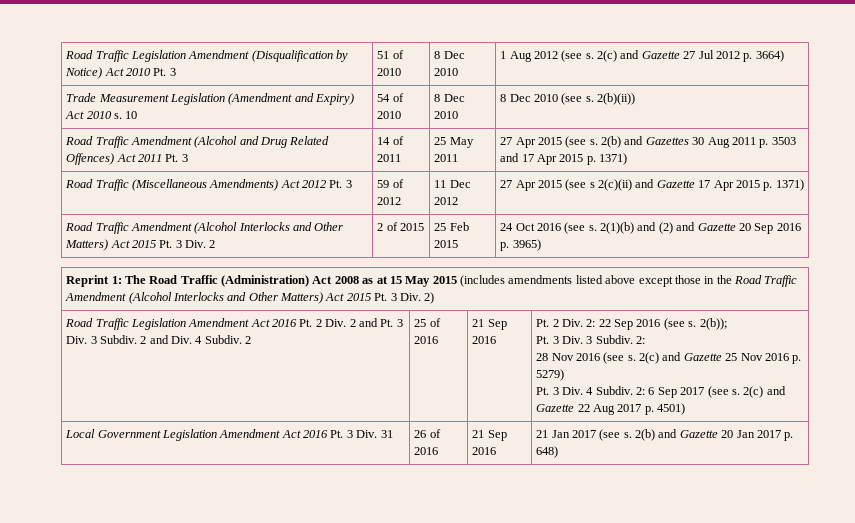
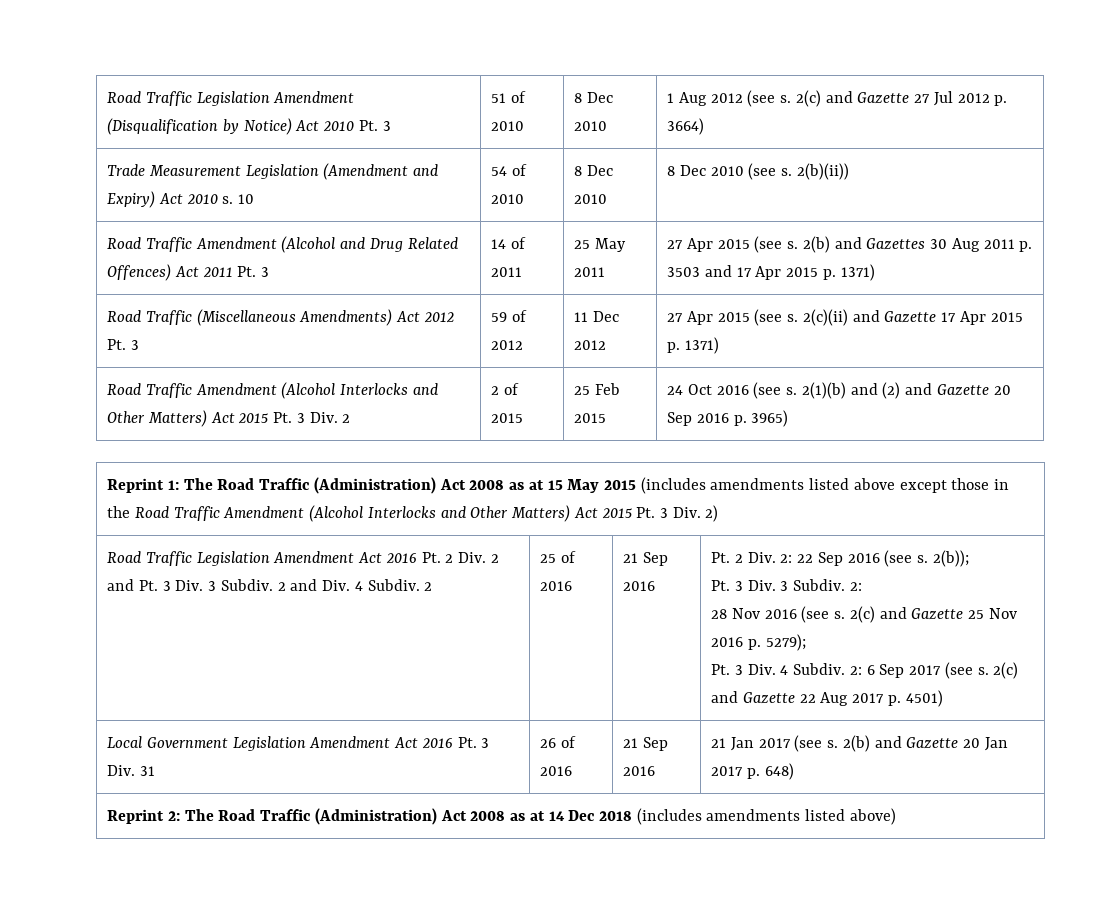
- Road Traffic (Miscellaneous Amendments) Act 2012 Pt. 3 | 59 of 2012 | 11 Dec 2012 | 27 Apr 2015 (see s 2(c)(ii) and Gazette 17 Apr 2015 p. 1371)
+ Road Traffic (Miscellaneous Amendments) Act 2012 Pt. 3 | 59 of 2012 | 11 Dec 2012 | 27 Apr 2015 (see s. 2(c)(ii) and Gazette 17 Apr 2015 p. 1371)
- 2(c) and Gazette 25 Nov 2016 p. 5279)
+ 2(c) and Gazette 25 Nov 2016 p. 5279);
+ Reprint 2: The Road Traffic (Administration) Act 2008 as at 14 Dec 2018 (includes amendments listed above)

